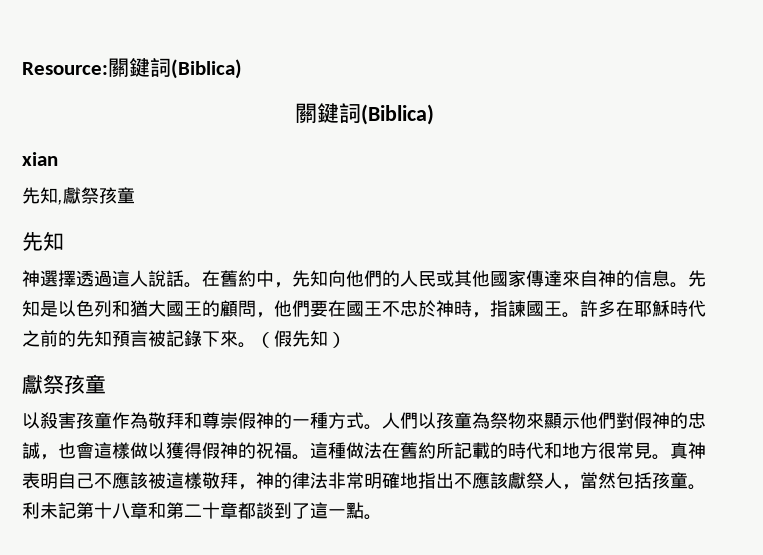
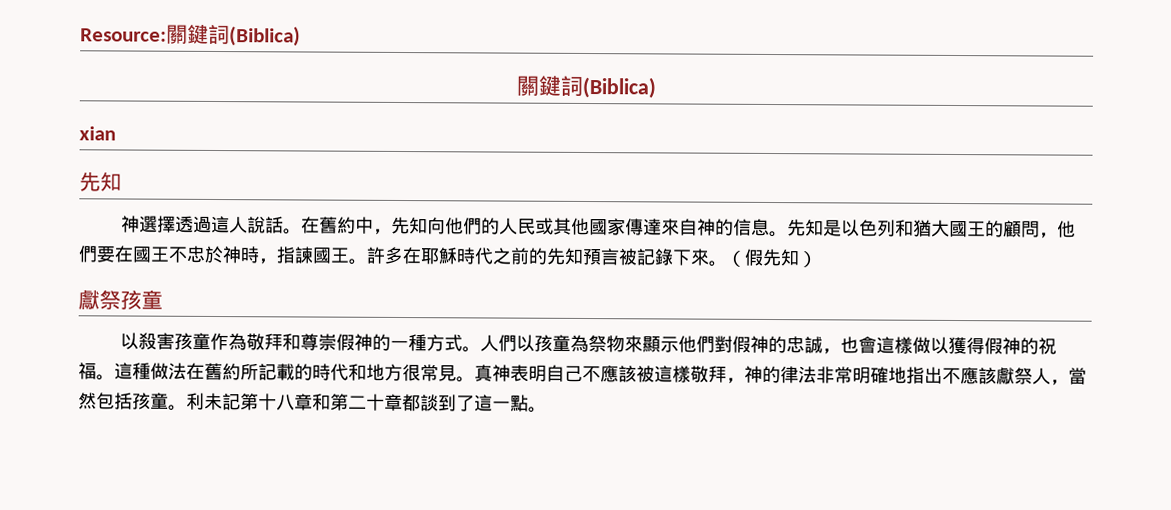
- 先知,獻祭孩童

